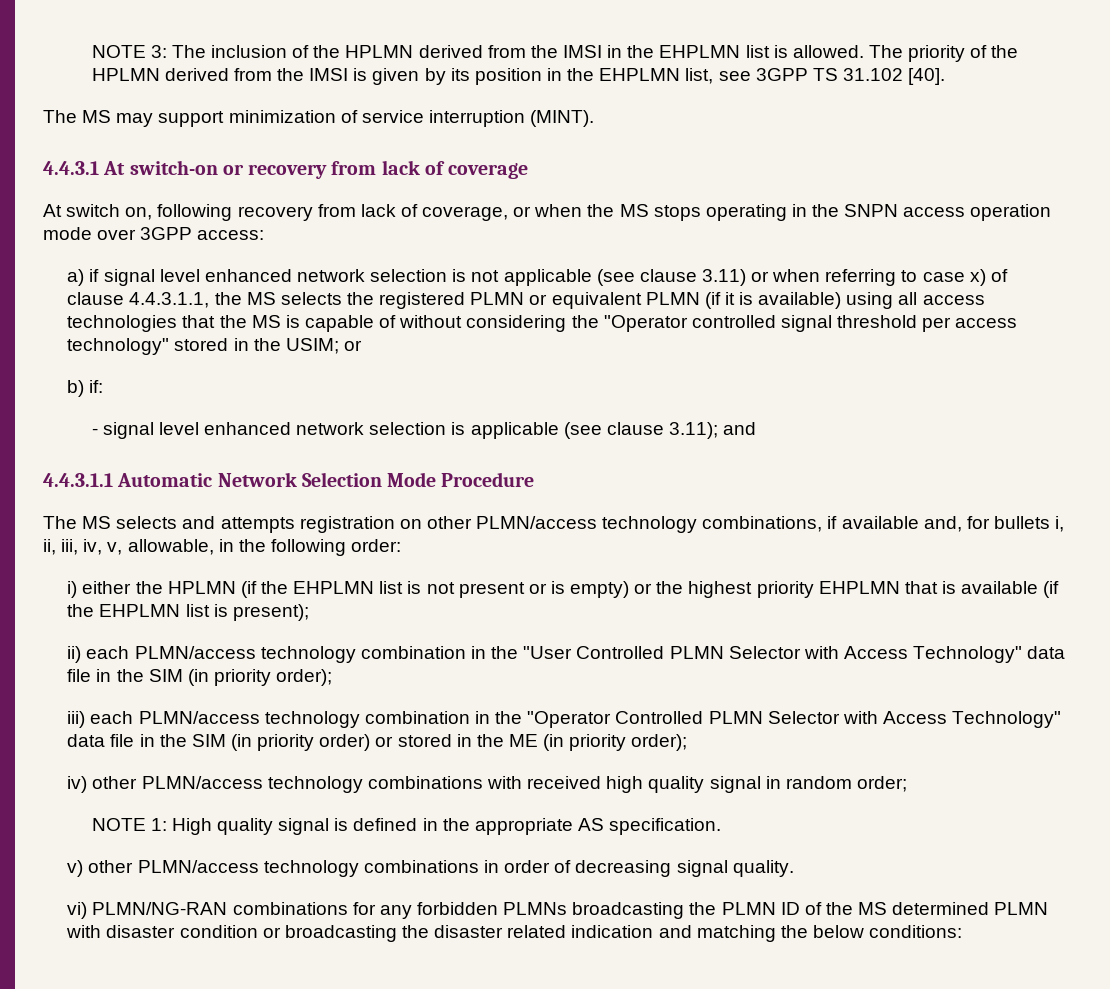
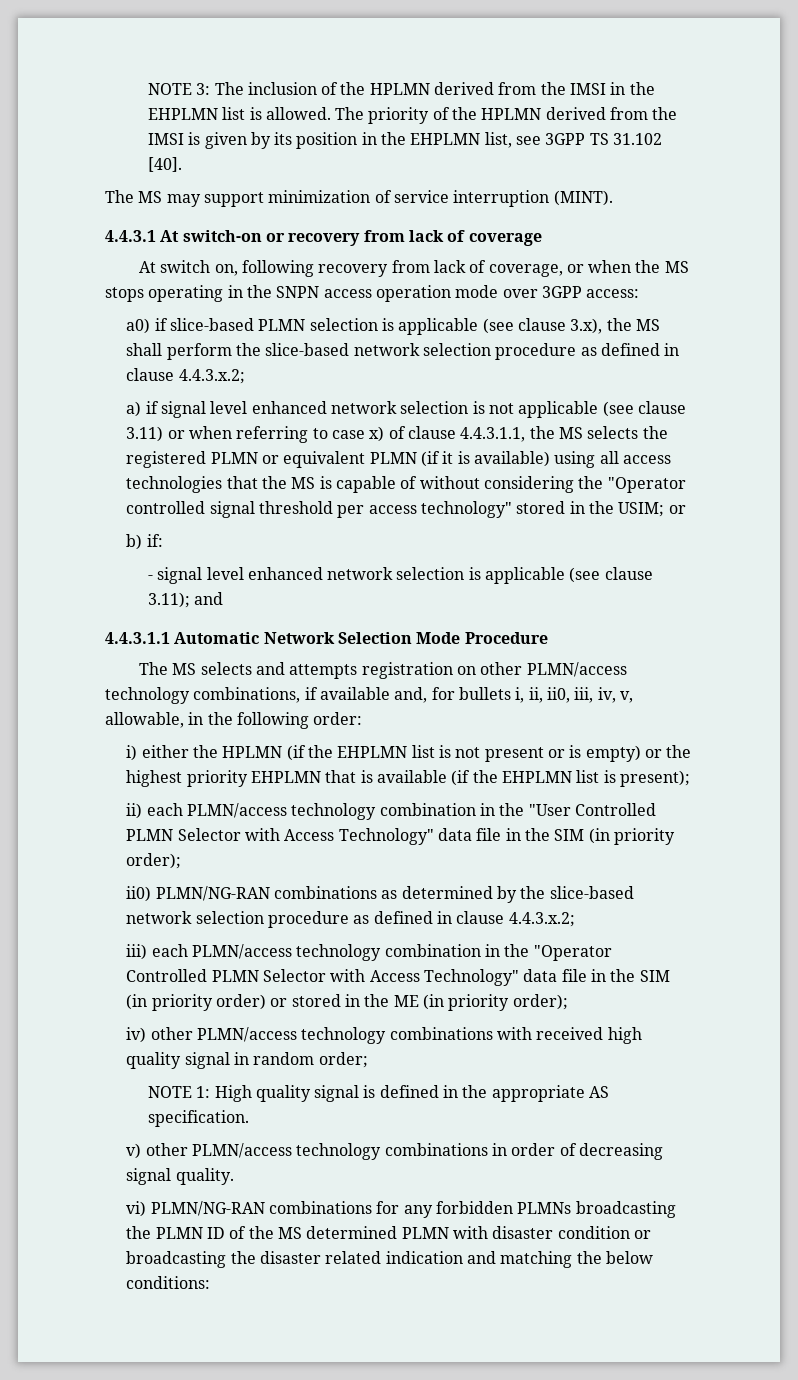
+ a0) if slice-based PLMN selection is applicable (see clause 3.x), the MS shall perform the slice-based network selection procedure as defined in clause 4.4.3.x.2;
- The MS selects and attempts registration on other PLMN/access technology combinations, if available and, for bullets i, ii, iii, iv, v, allowable, in the following order:
+ The MS selects and attempts registration on other PLMN/access technology combinations, if available and, for bullets i, ii, ii0, iii, iv, v, allowable, in the following order:
+ ii0) PLMN/NG-RAN combinations as determined by the slice-based network selection procedure as defined in clause 4.4.3.x.2;

